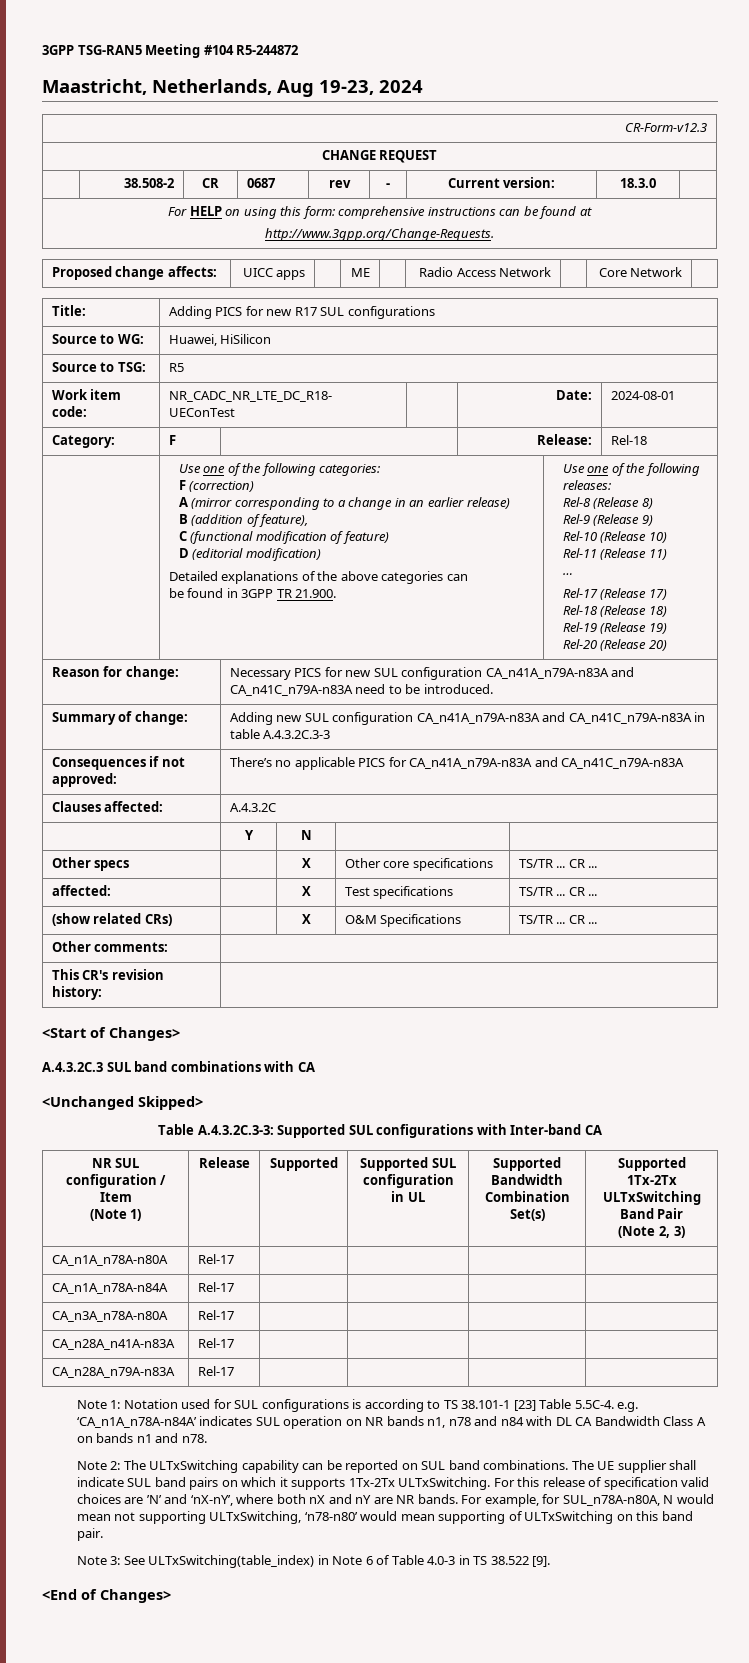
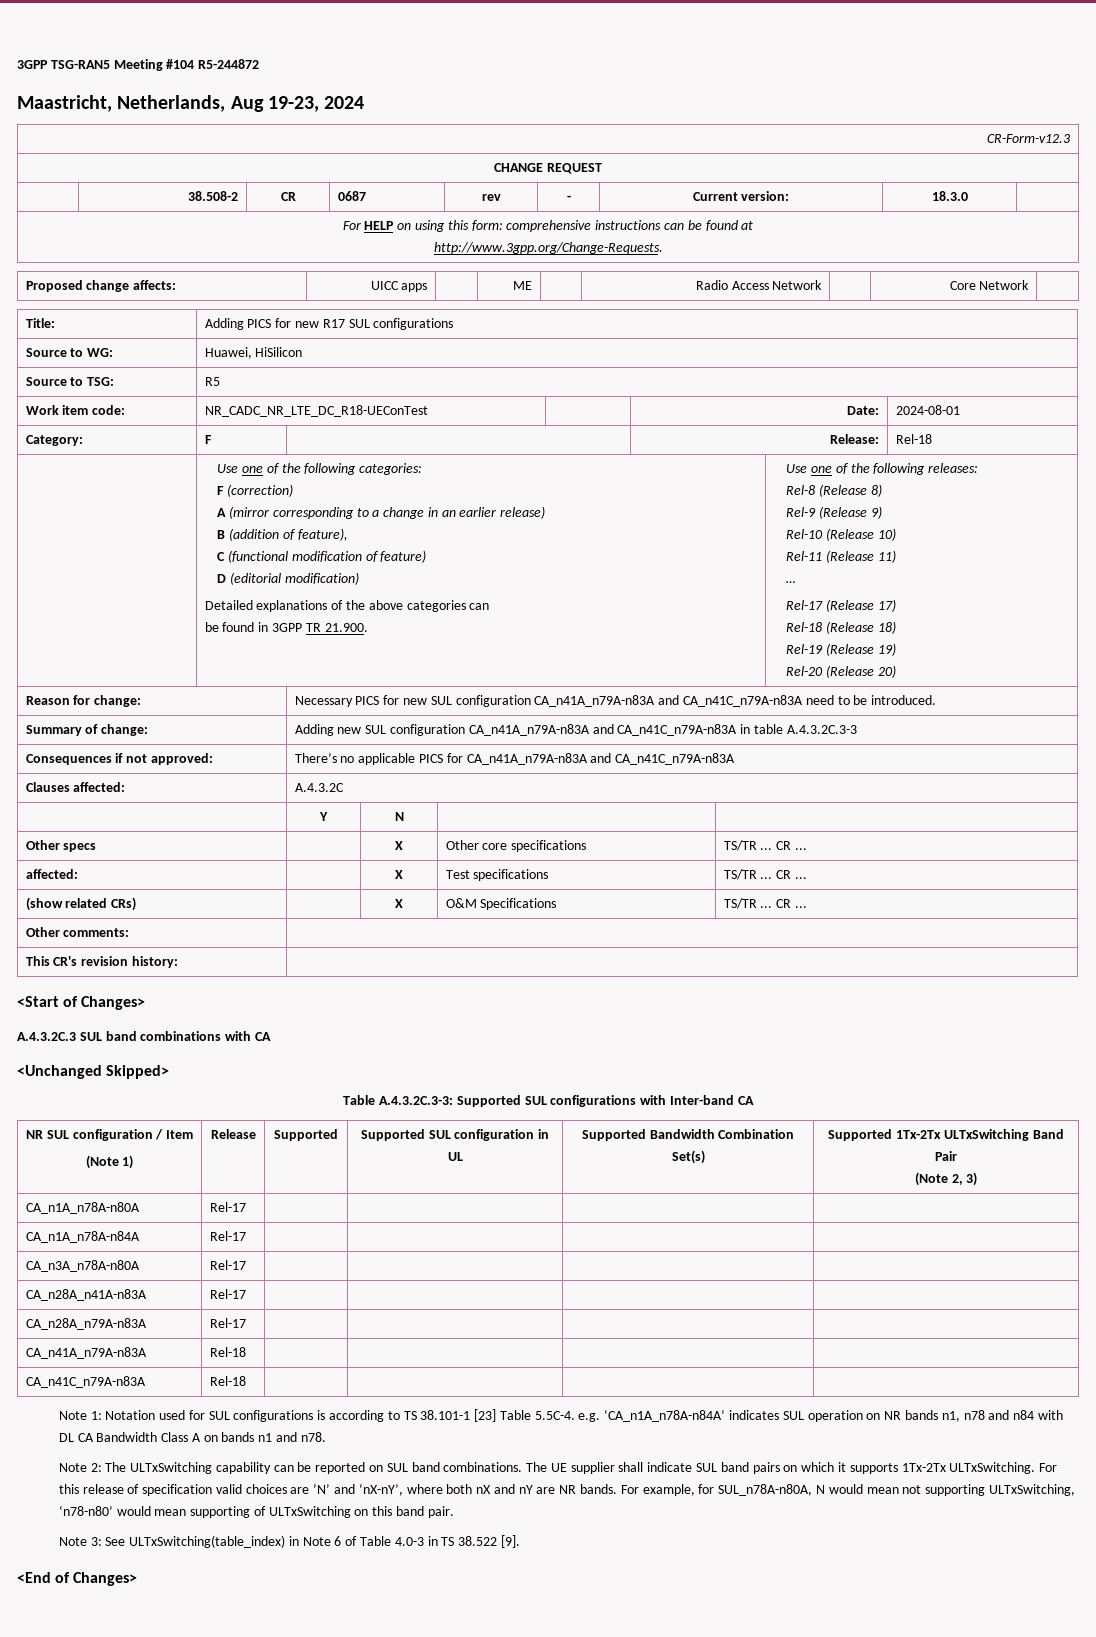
+ CA_n41A_n79A-n83A | Rel-18 | | | |
+ CA_n41C_n79A-n83A | Rel-18 | | | |

